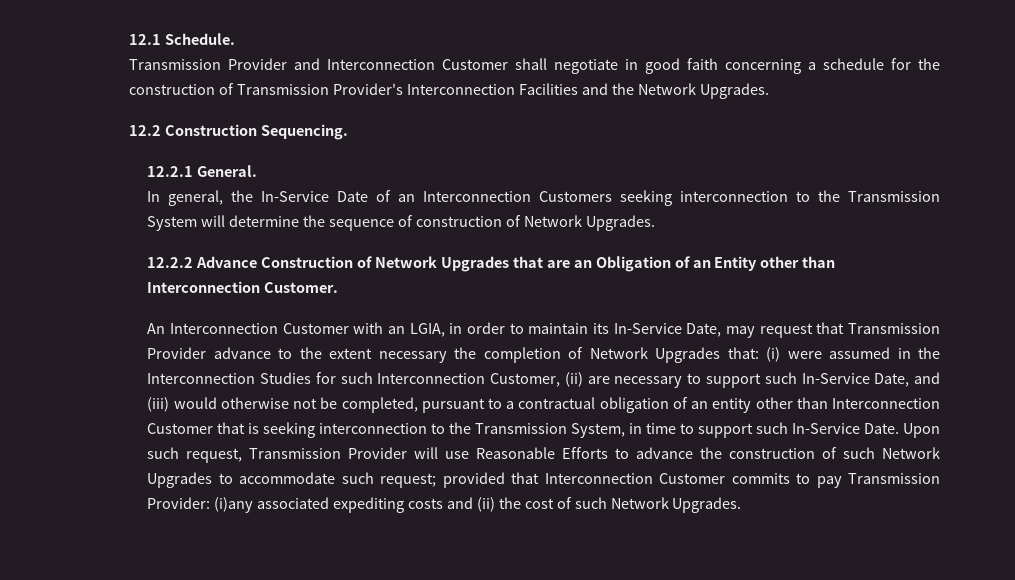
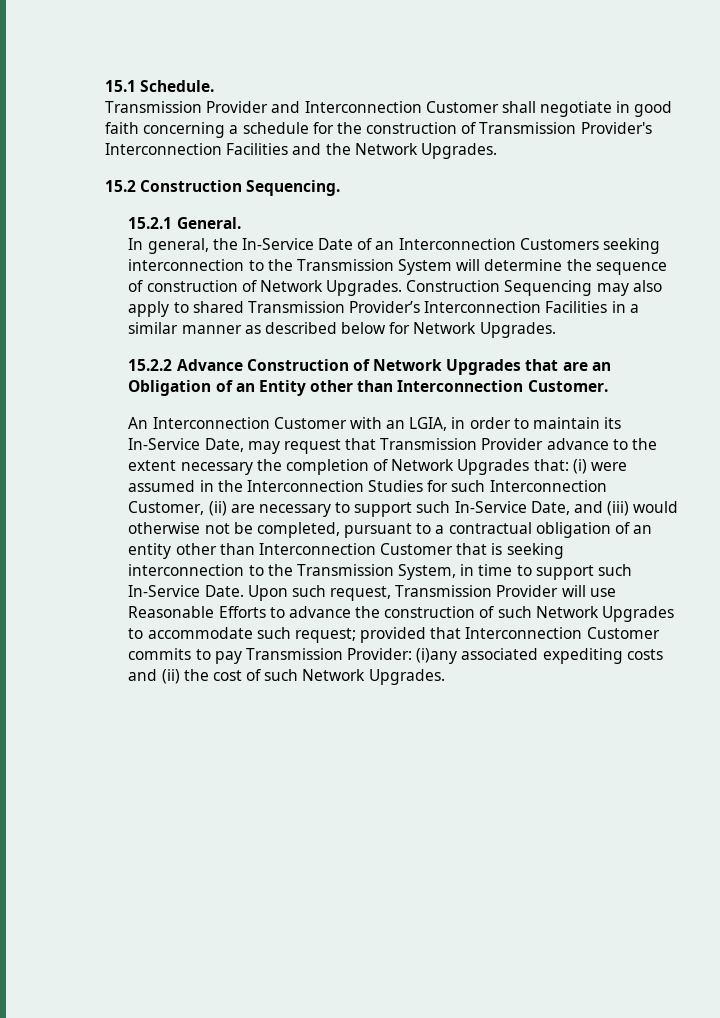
- 12.1 Schedule.
+ 15.1 Schedule.
- 12.2 Construction Sequencing.
+ 15.2 Construction Sequencing.
- 12.2.1 General.
+ 15.2.1 General.
- In general, the In-Service Date of an Interconnection Customers seeking interconnection to the Transmission System will determine the sequence of construction of Network Upgrades.
- 12.2.2 Advance Construction of Network Upgrades that are an Obligation of an Entity other than Interconnection Customer.
+ In general, the In-Service Date of an Interconnection Customers seeking interconnection to the Transmission System will determine the sequence of construction of Network Upgrades. Construction Sequencing may also apply to shared Transmission Provider’s Interconnection Facilities in a similar manner as described below for Network Upgrades.
+ 15.2.2 Advance Construction of Network Upgrades that are an Obligation of an Entity other than Interconnection Customer.

